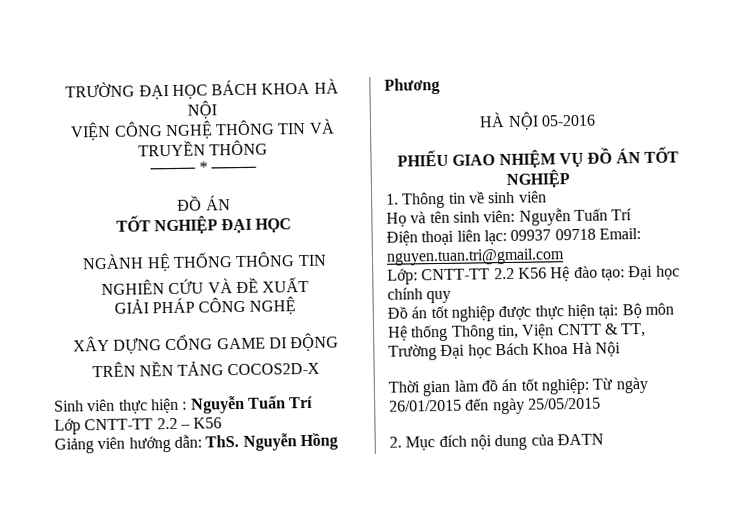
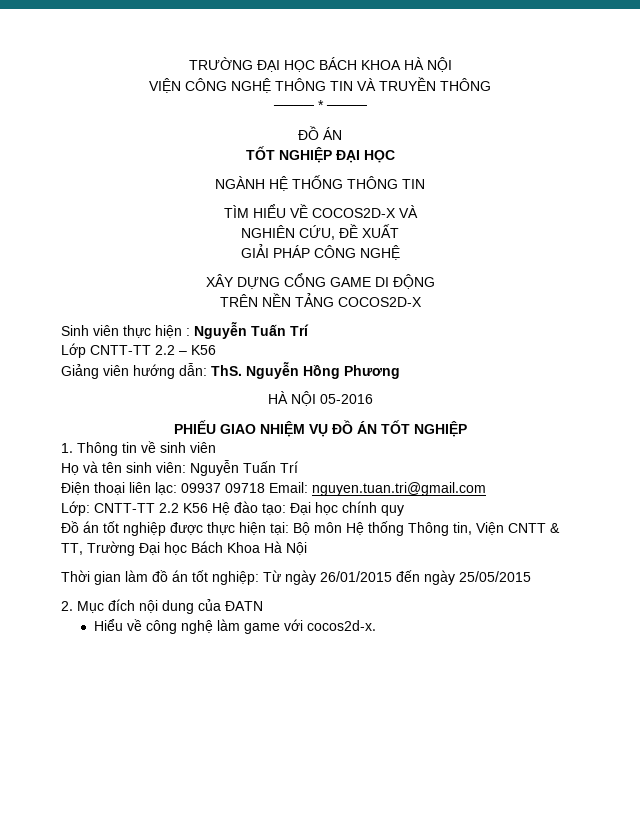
+ TÌM HIỂU VỀ COCOS2D-X VÀ
- NGHIÊN CỨU VÀ ĐỀ XUẤT
+ NGHIÊN CỨU, ĐỀ XUẤT
+ Hiểu về công nghệ làm game với cocos2d-x.

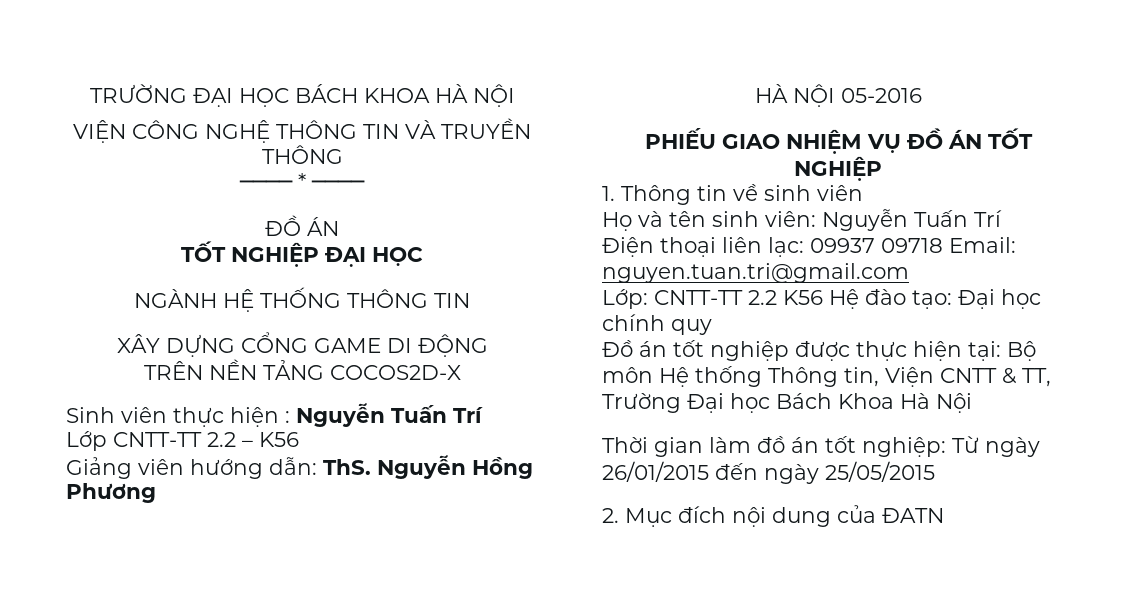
- TÌM HIỂU VỀ COCOS2D-X VÀ
- NGHIÊN CỨU, ĐỀ XUẤT
- GIẢI PHÁP CÔNG NGHỆ
- Hiểu về công nghệ làm game với cocos2d-x.

